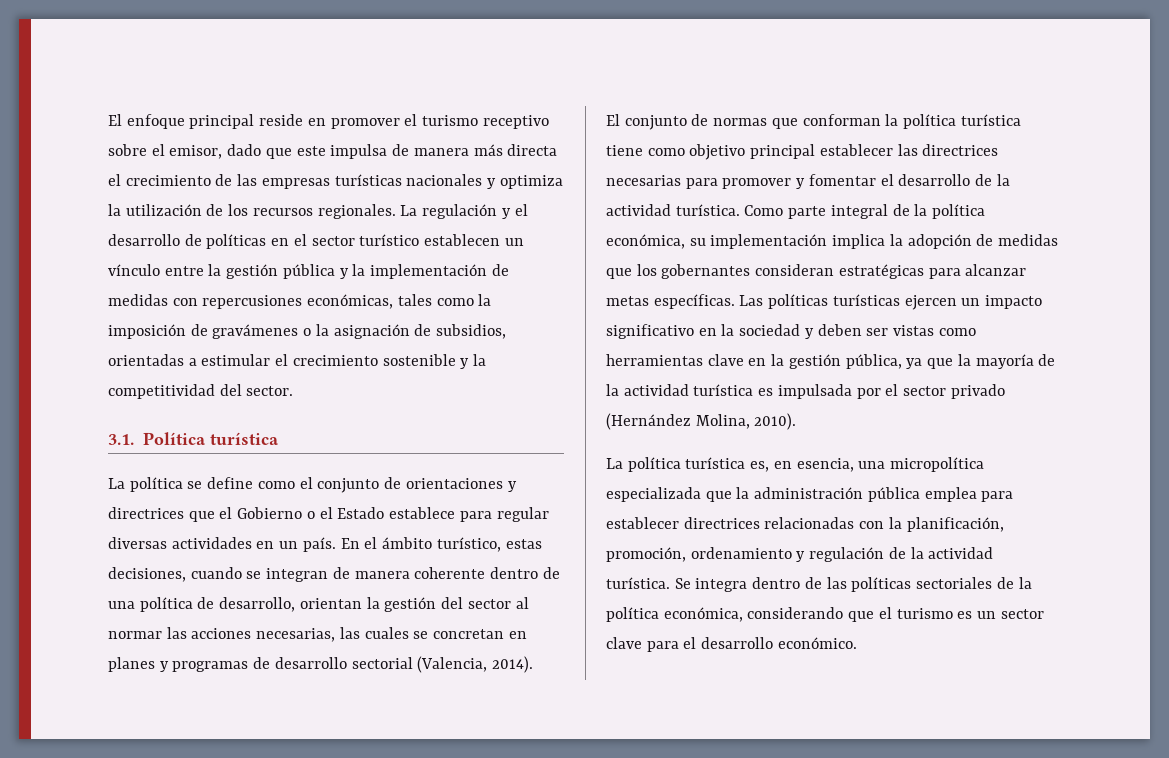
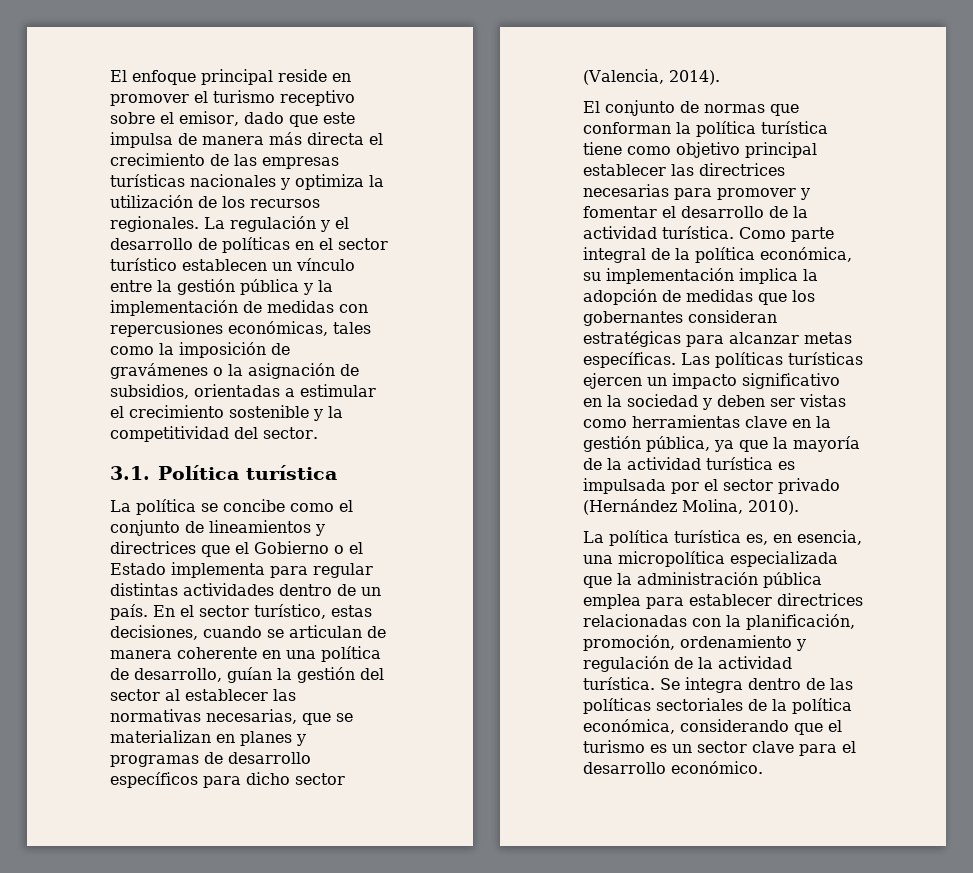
- La política se define como el conjunto de orientaciones y directrices que el Gobierno o el Estado establece para regular diversas actividades en un país.
+ La política se concibe como el conjunto de lineamientos y directrices que el Gobierno o el Estado implementa para regular distintas actividades dentro de un país.
- En el ámbito turístico, estas decisiones, cuando se integran de manera coherente dentro de una política de desarrollo, orientan la gestión del sector al normar las acciones necesarias, las cuales se concretan en planes y programas de desarrollo sectorial (Valencia, 2014).
+ En el sector turístico, estas decisiones, cuando se articulan de manera coherente en una política de desarrollo, guían la gestión del sector al establecer las normativas necesarias, que se materializan en planes y programas de desarrollo específicos para dicho sector (Valencia, 2014).

